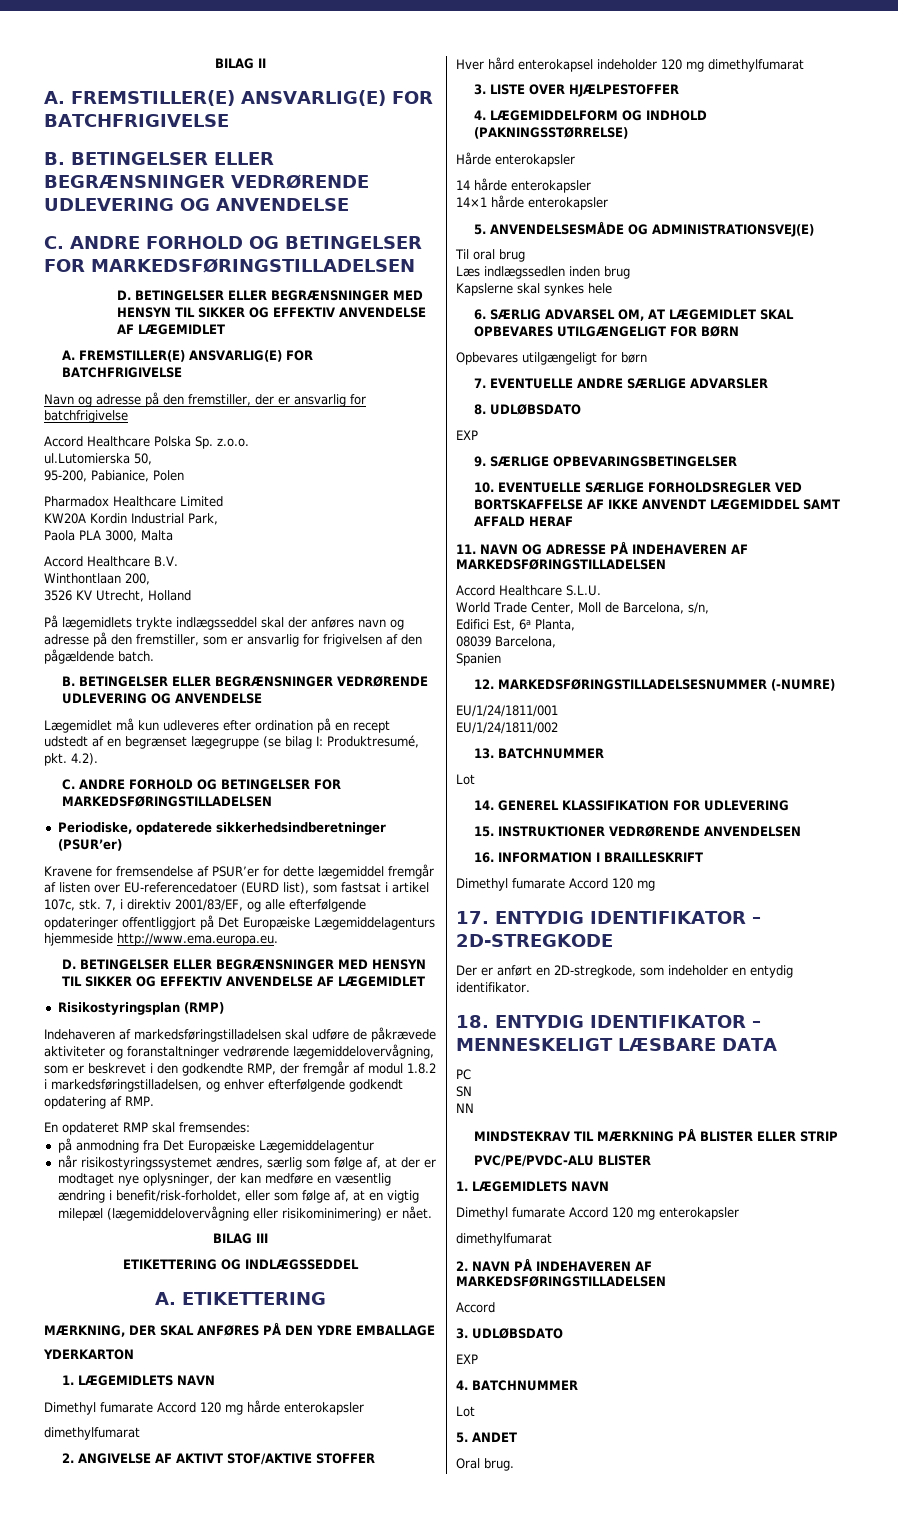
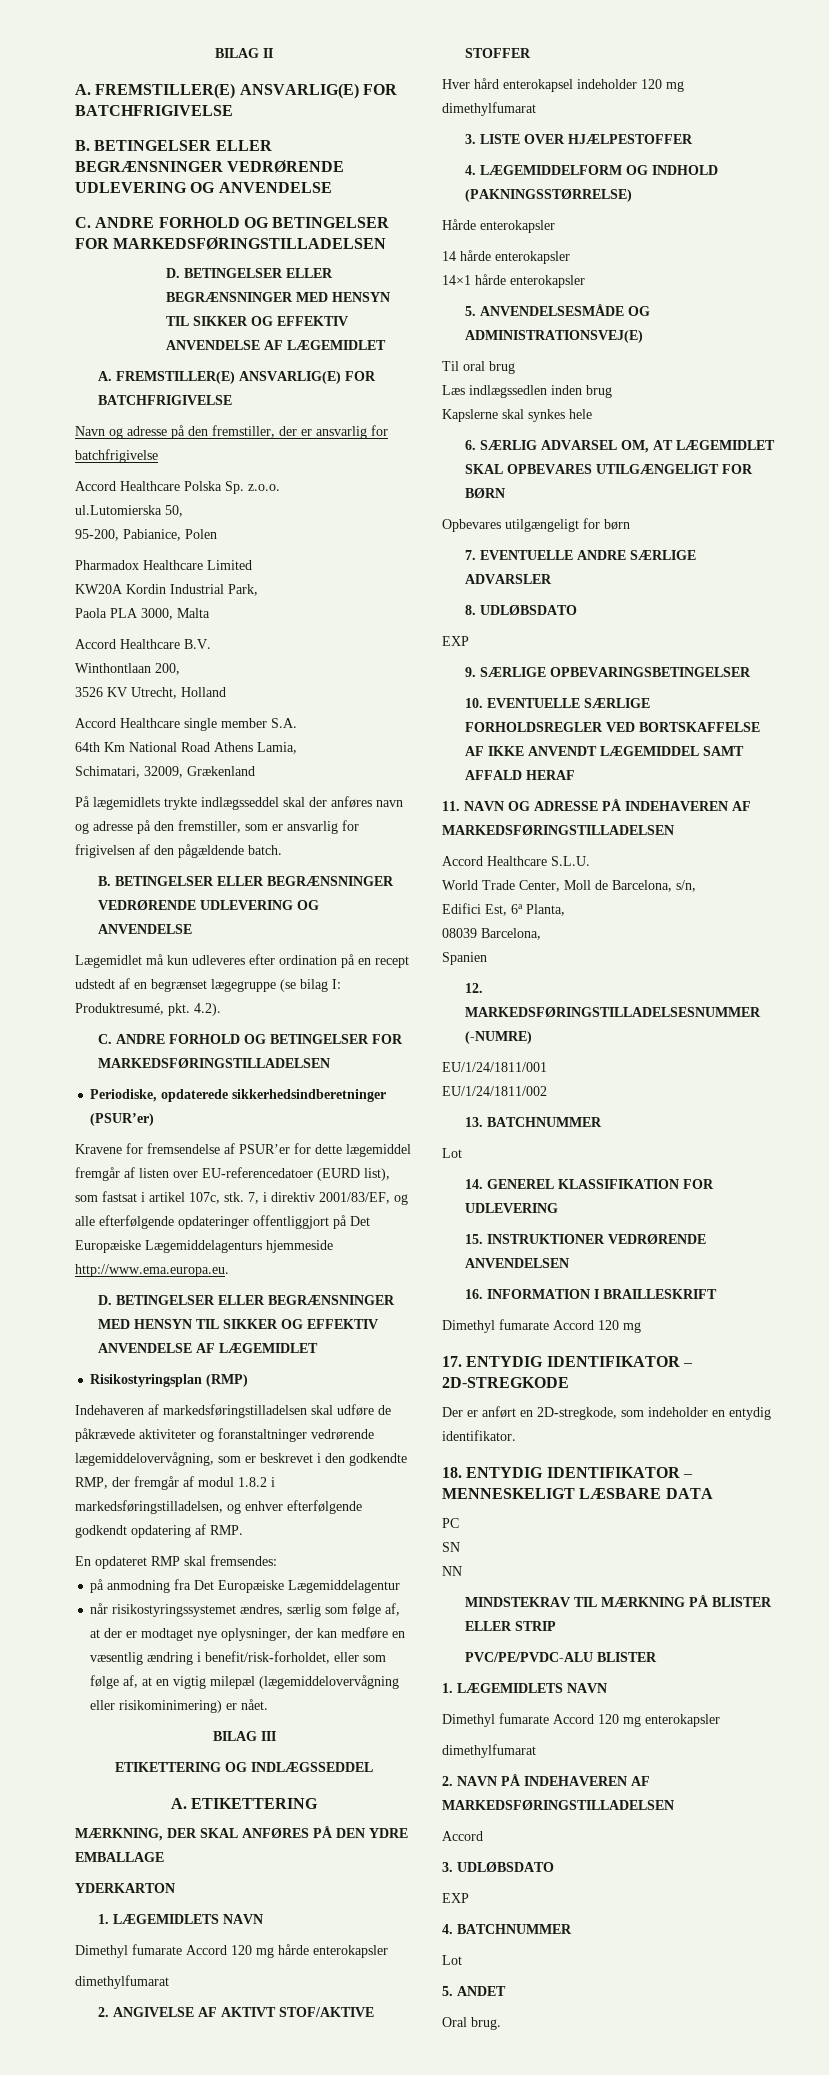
+ Accord Healthcare single member S.A.
+ 64th Km National Road Athens Lamia,
+ Schimatari, 32009, Grækenland

